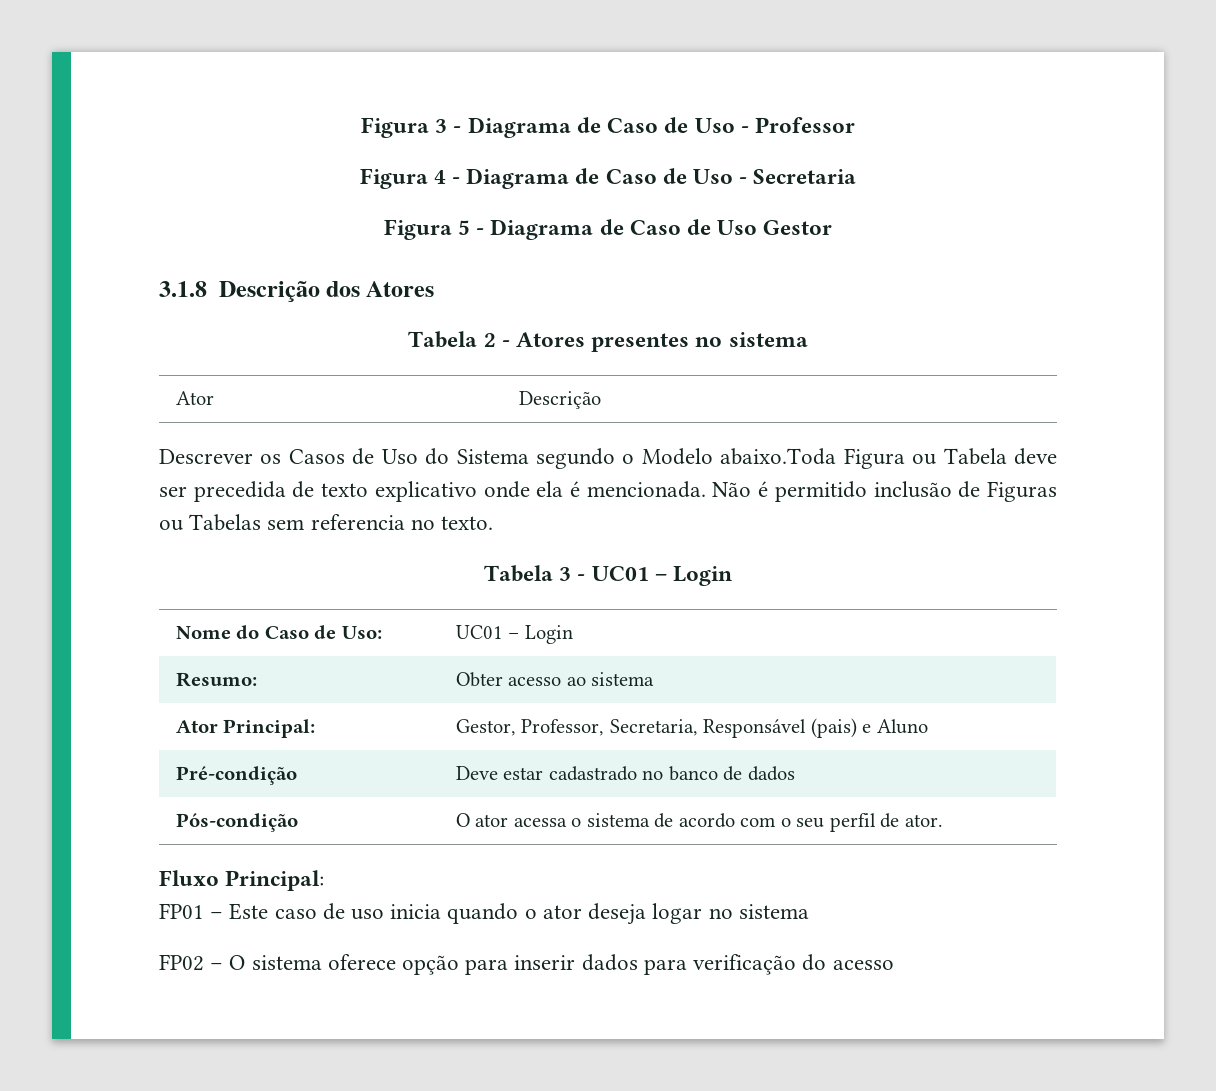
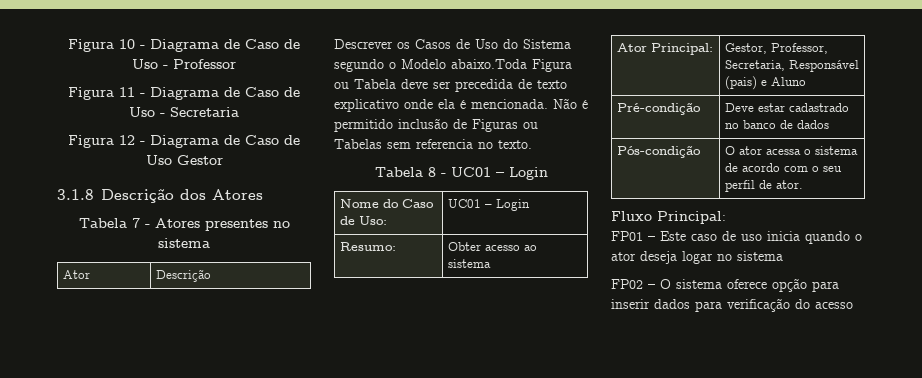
- Figura 3 - Diagrama de Caso de Uso - Professor
+ Figura 10 - Diagrama de Caso de Uso - Professor
- Figura 4 - Diagrama de Caso de Uso - Secretaria
+ Figura 11 - Diagrama de Caso de Uso - Secretaria
- Figura 5 - Diagrama de Caso de Uso Gestor
+ Figura 12 - Diagrama de Caso de Uso Gestor
- Tabela 2 - Atores presentes no sistema
+ Tabela 7 - Atores presentes no sistema
- Tabela 3 - UC01 – Login
+ Tabela 8 - UC01 – Login

